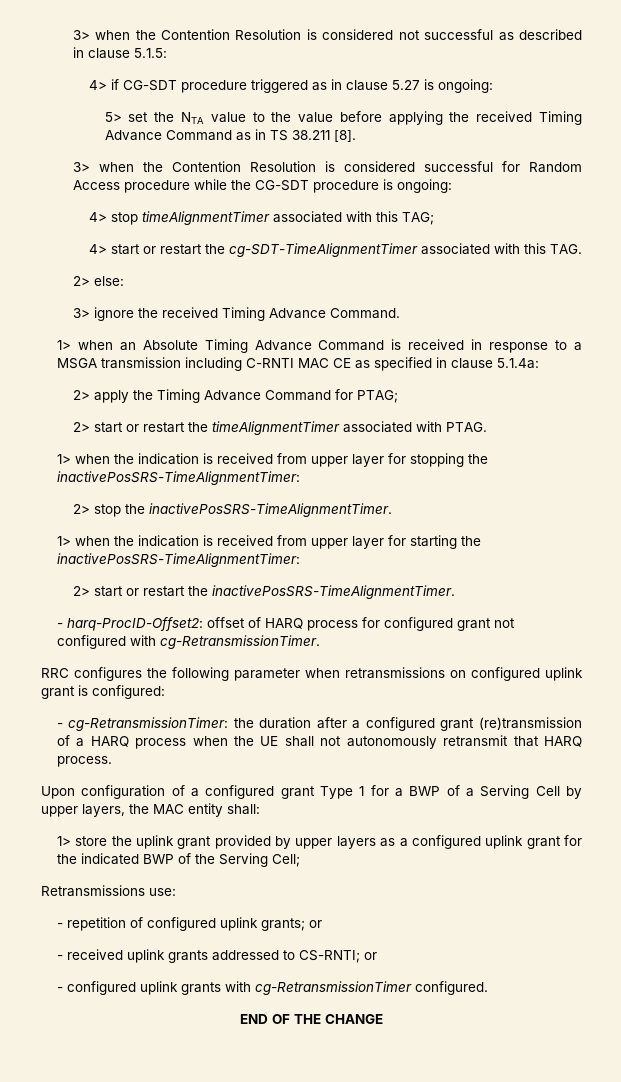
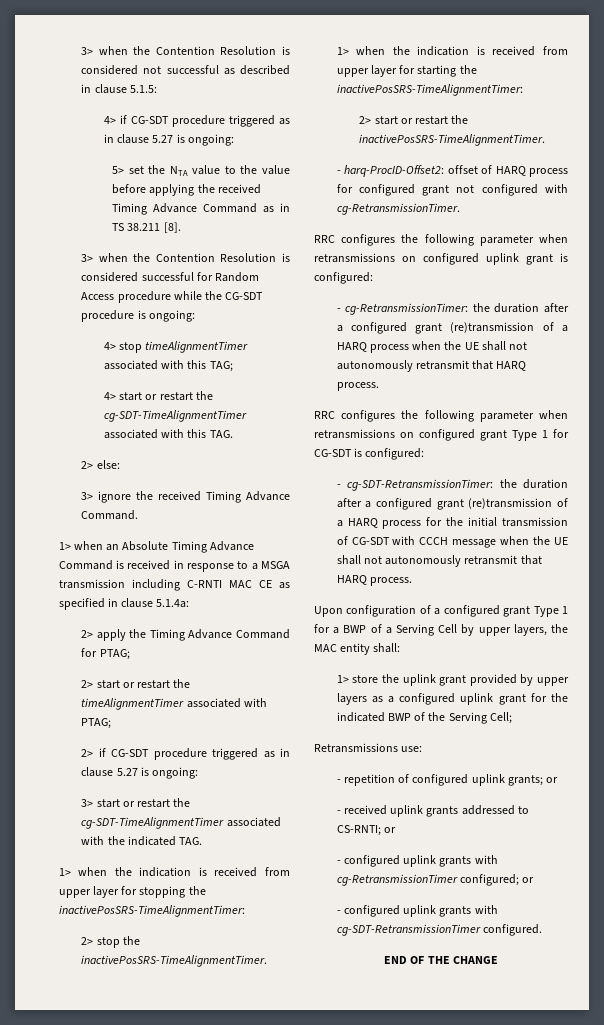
- 2> start or restart the timeAlignmentTimer associated with PTAG.
+ 2> start or restart the timeAlignmentTimer associated with PTAG;
+ 2> if CG-SDT procedure triggered as in clause 5.27 is ongoing:
+ 3> start or restart the cg-SDT-TimeAlignmentTimer associated with the indicated TAG.
+ RRC configures the following parameter when retransmissions on configured grant Type 1 for CG-SDT is configured:
+ - cg-SDT-RetransmissionTimer: the duration after a configured grant (re)transmission of a HARQ process for the initial transmission of CG-SDT with CCCH message when the UE shall not autonomously retransmit that HARQ process.
- - configured uplink grants with cg-RetransmissionTimer configured.
+ - configured uplink grants with cg-RetransmissionTimer configured; or
+ - configured uplink grants with cg-SDT-RetransmissionTimer configured.

